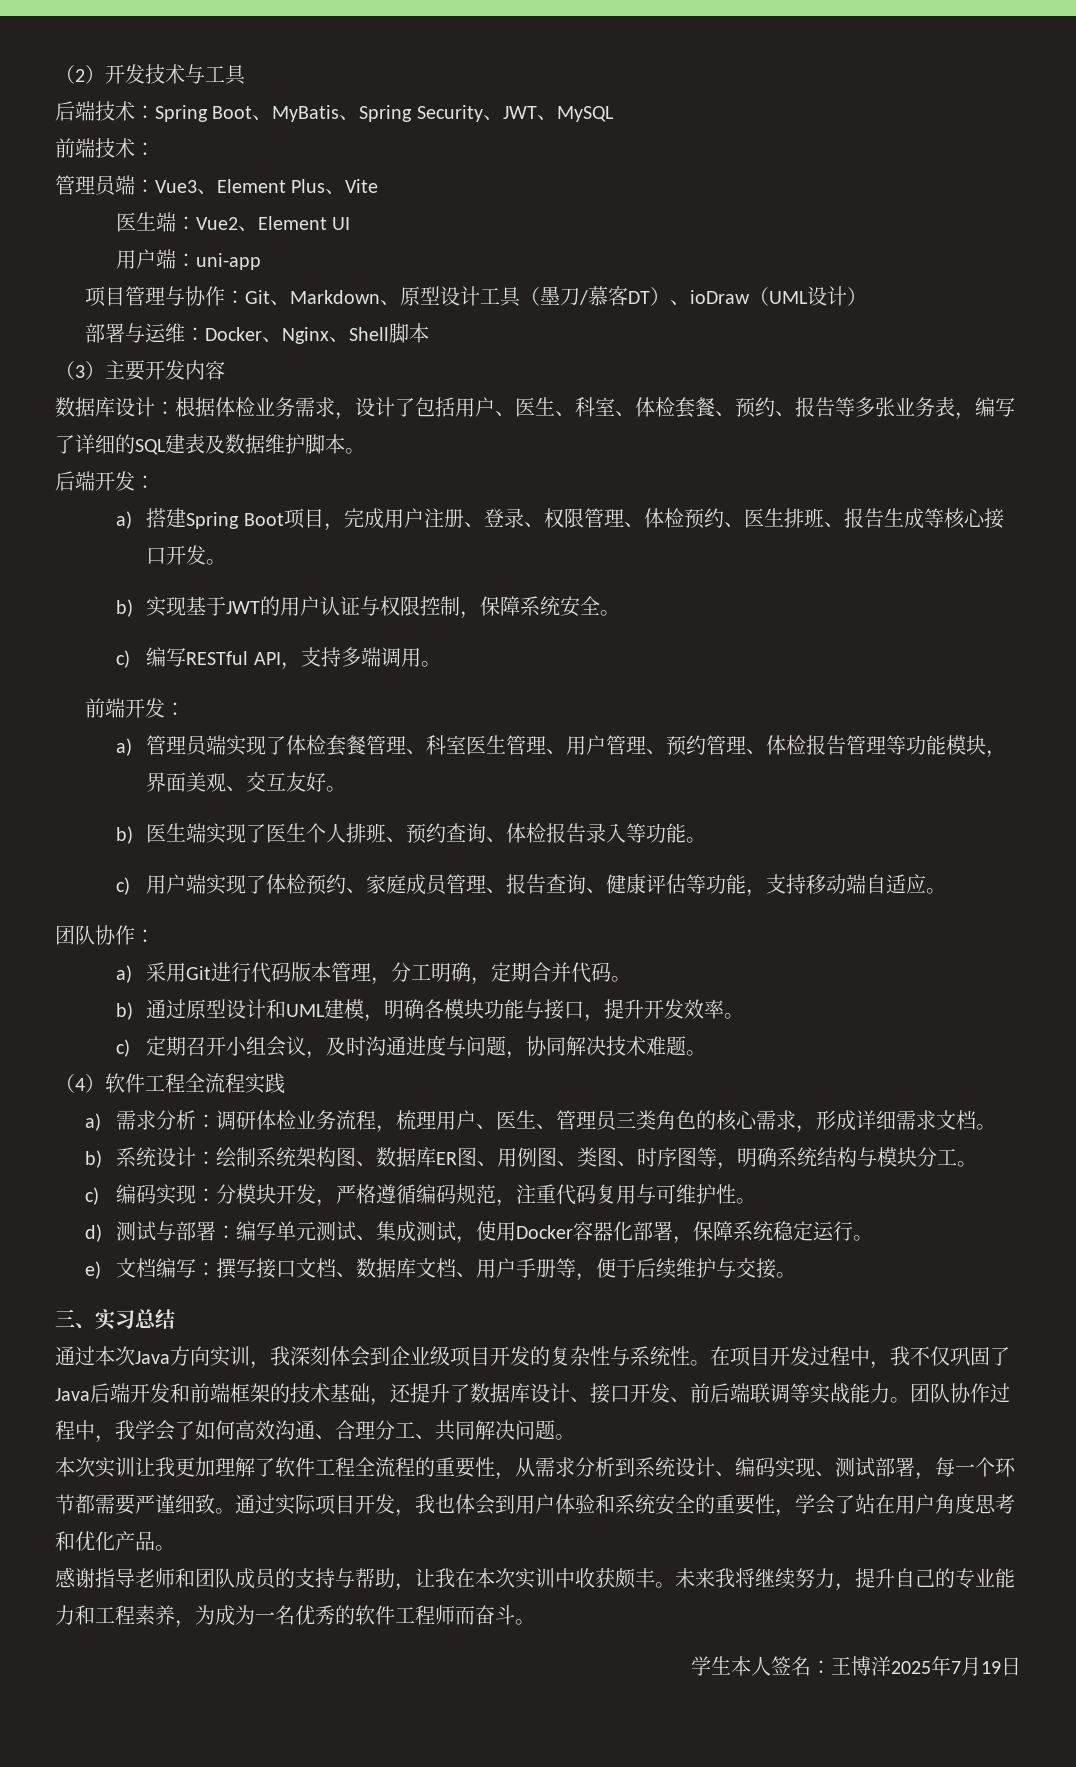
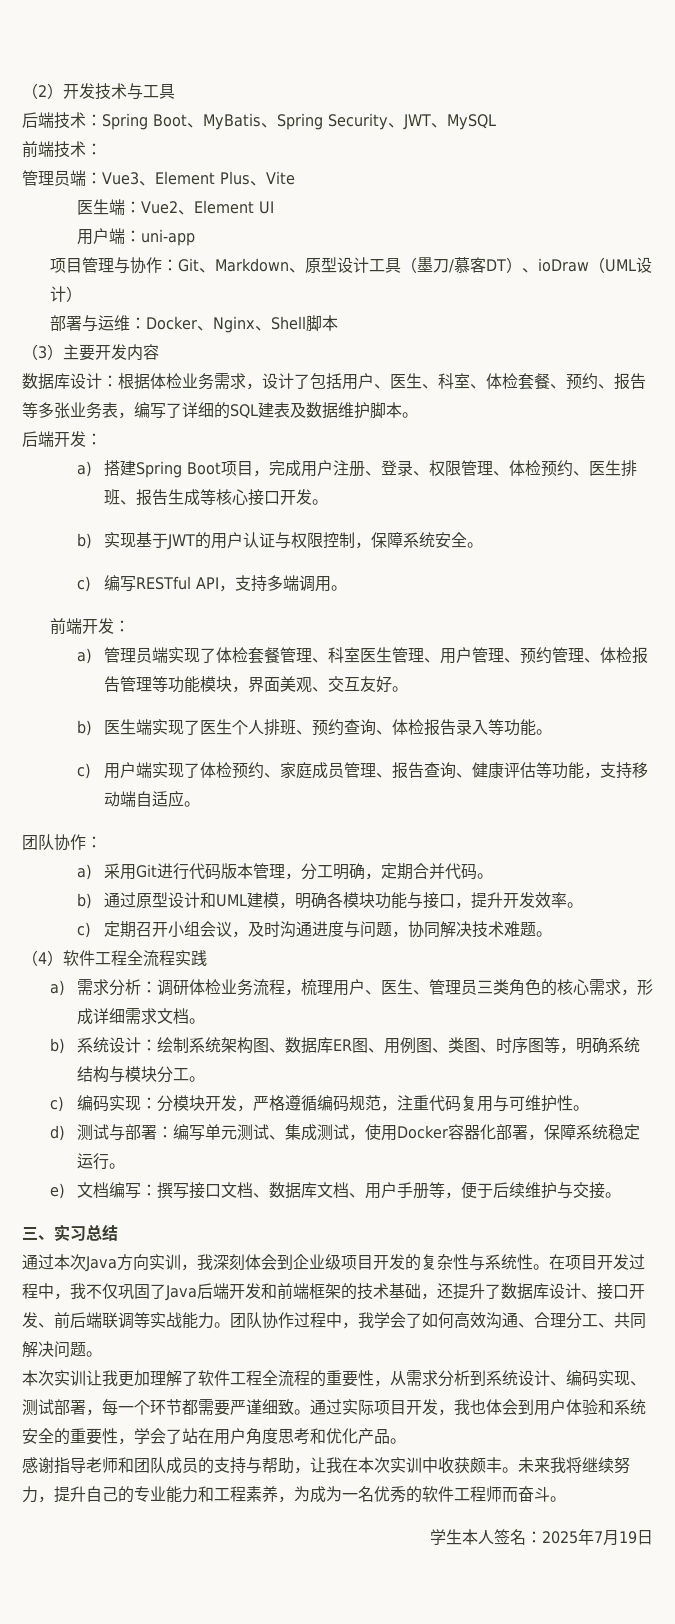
- 学生本人签名：王博洋2025年7月19日
+ 学生本人签名：2025年7月19日

